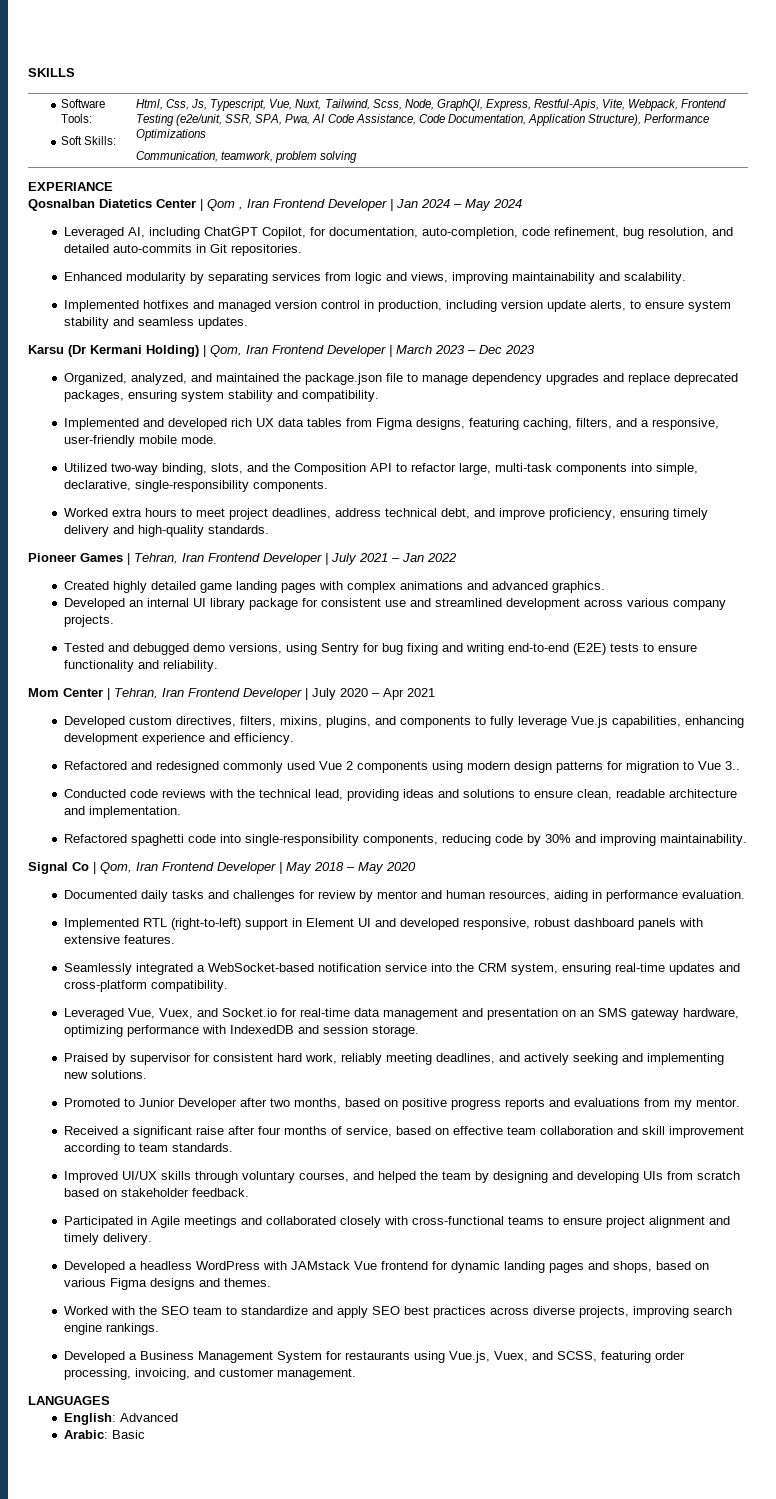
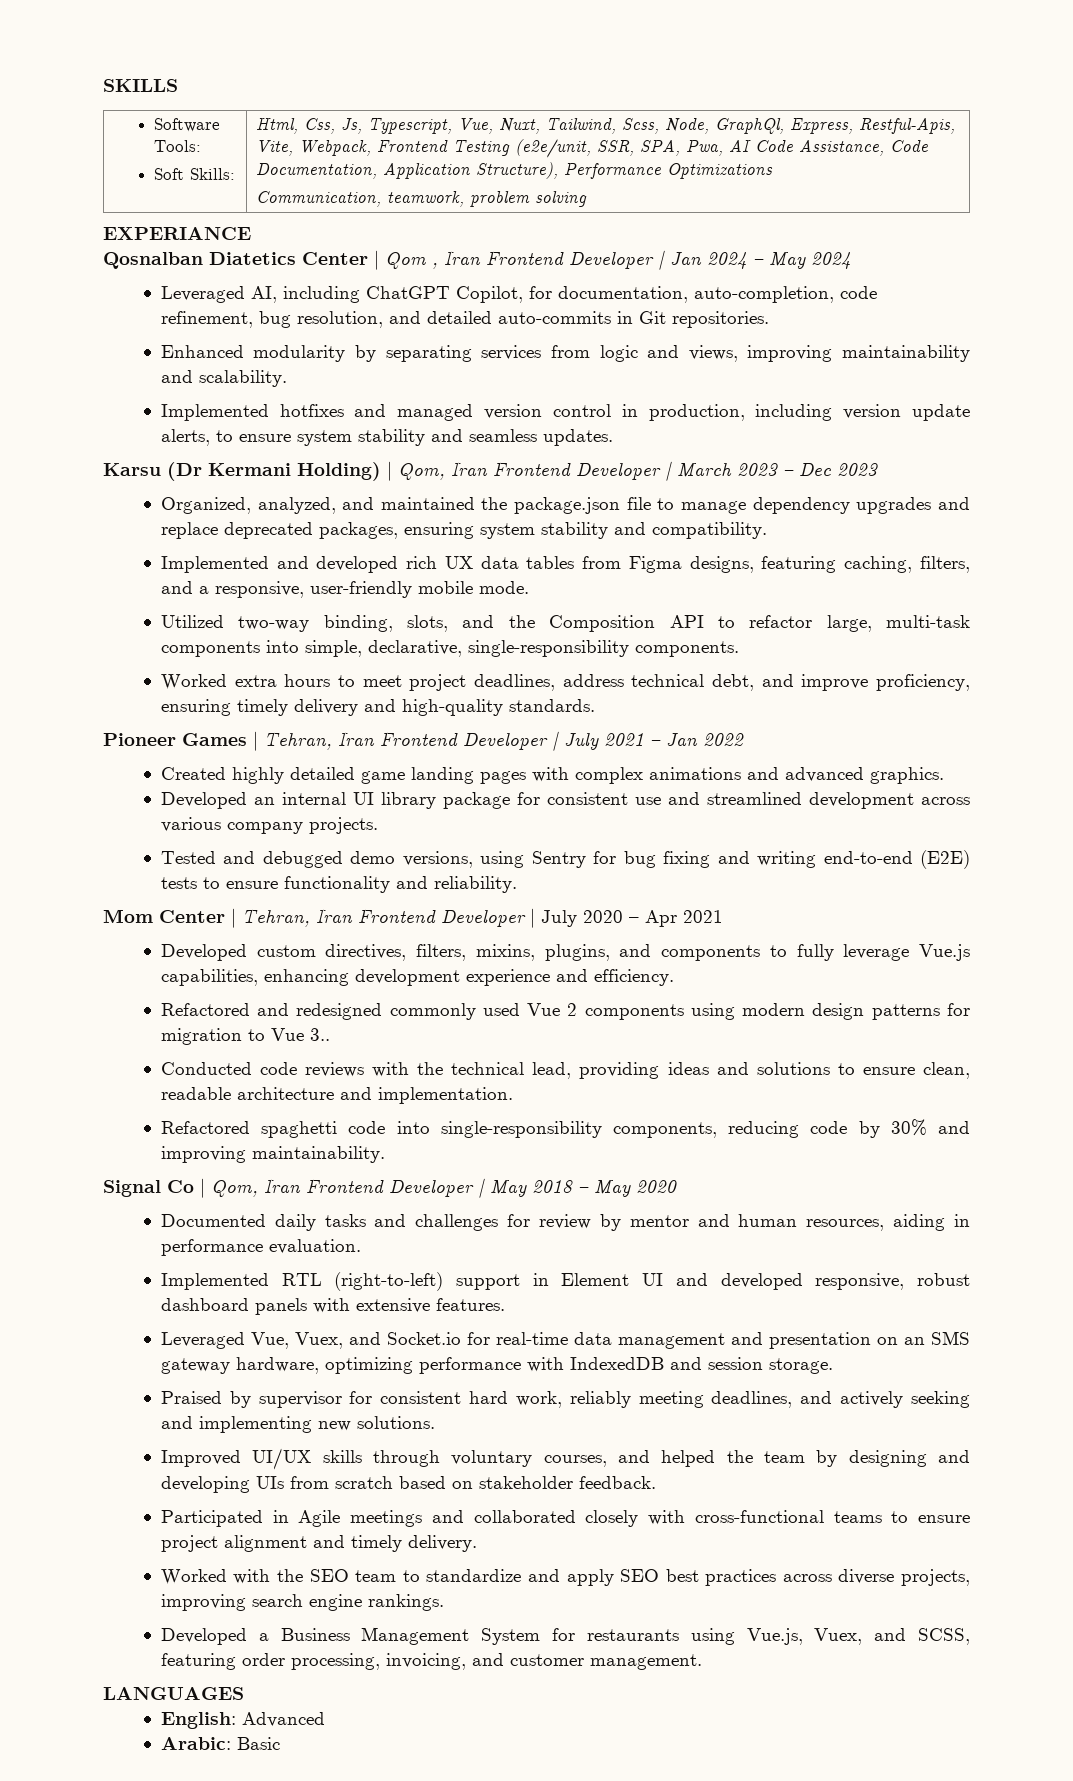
- Seamlessly integrated a WebSocket-based notification service into the CRM system, ensuring real-time updates and cross-platform compatibility.
- Promoted to Junior Developer after two months, based on positive progress reports and evaluations from my mentor.
- Received a significant raise after four months of service, based on effective team collaboration and skill improvement according to team standards.
- Developed a headless WordPress with JAMstack Vue frontend for dynamic landing pages and shops, based on various Figma designs and themes.

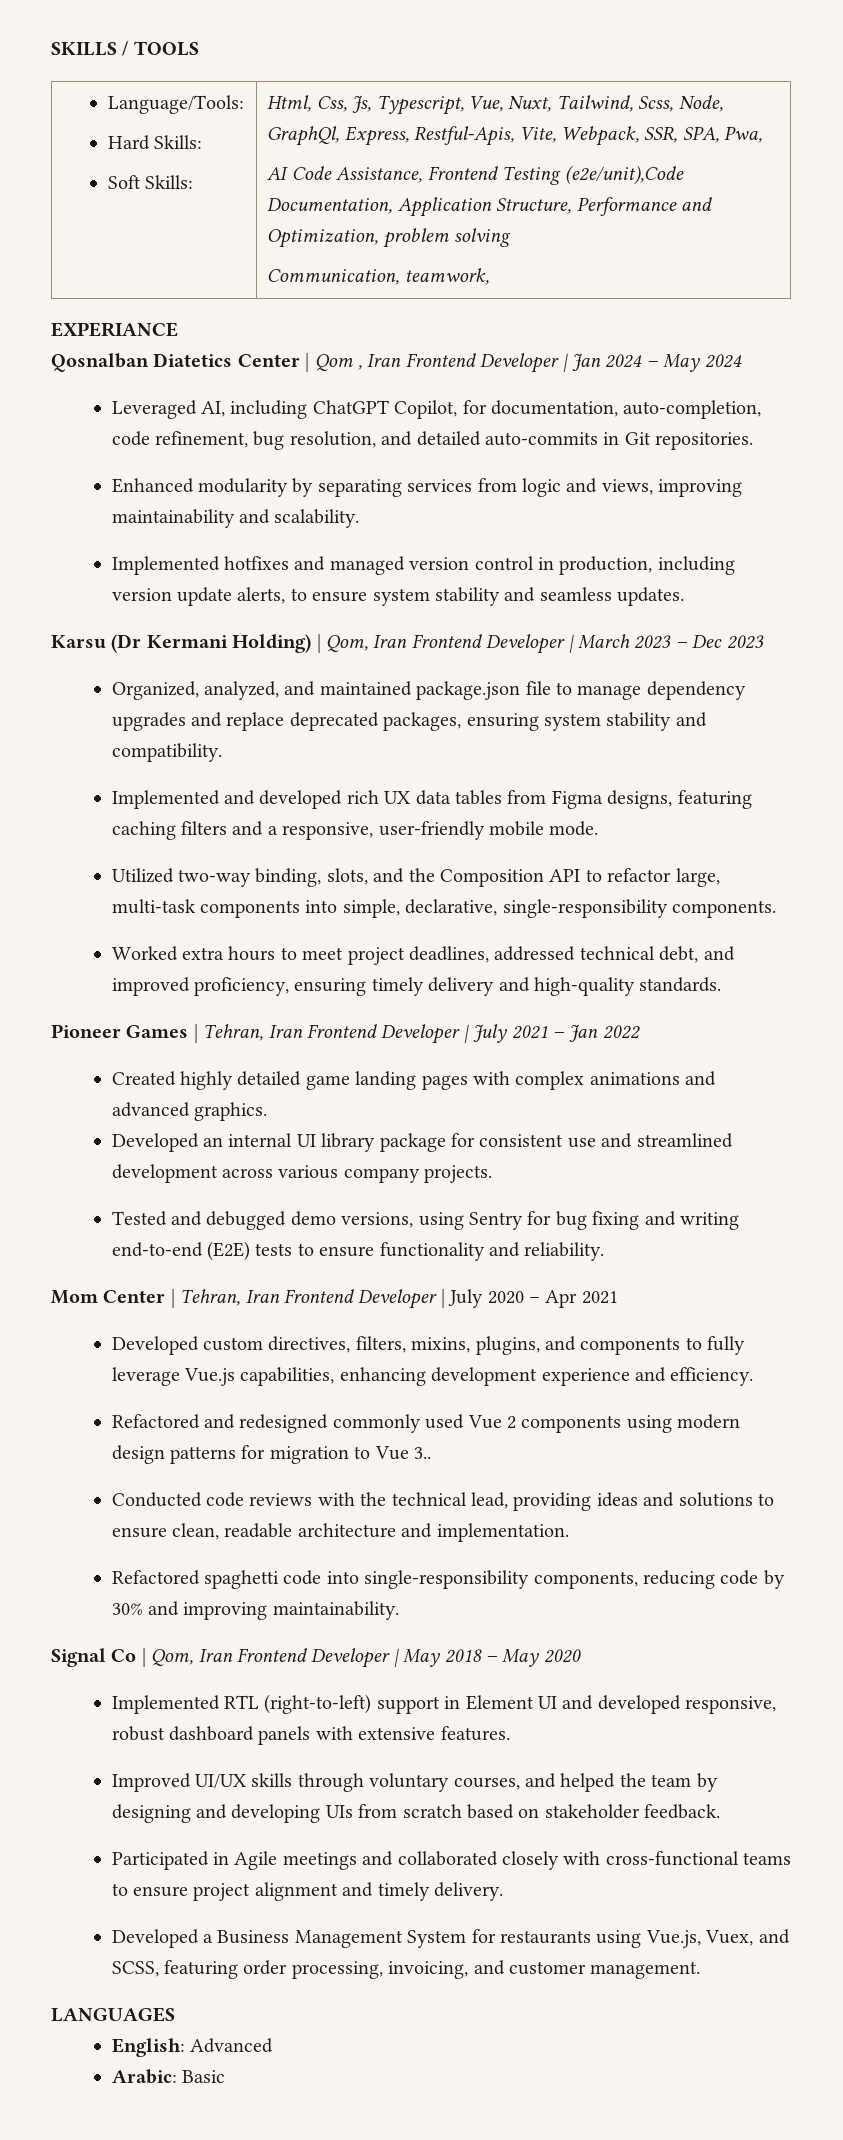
- SKILLS
- Software Tools:
- Soft Skills: | Html, Css, Js, Typescript, Vue, Nuxt, Tailwind, Scss, Node, GraphQl, Express, Restful-Apis, Vite, Webpack, Frontend Testing (e2e/unit, SSR, SPA, Pwa, AI Code Assistance, Code Documentation, Application Structure), Performance Optimizations
- Communication, teamwork, problem solving
+ SKILLS / TOOLS
+ Language/Tools:
+ Hard Skills:
+ Soft Skills: | Html, Css, Js, Typescript, Vue, Nuxt, Tailwind, Scss, Node, GraphQl, Express, Restful-Apis, Vite, Webpack, SSR, SPA, Pwa,
+ AI Code Assistance, Frontend Testing (e2e/unit),Code Documentation, Application Structure, Performance and Optimization, problem solving
+ Communication, teamwork,
- Organized, analyzed, and maintained the package.json file to manage dependency upgrades and replace deprecated packages, ensuring system stability and compatibility.
+ Organized, analyzed, and maintained package.json file to manage dependency upgrades and replace deprecated packages, ensuring system stability and compatibility.
- Implemented and developed rich UX data tables from Figma designs, featuring caching, filters, and a responsive, user-friendly mobile mode.
+ Implemented and developed rich UX data tables from Figma designs, featuring caching filters and a responsive, user-friendly mobile mode.
- Worked extra hours to meet project deadlines, address technical debt, and improve proficiency, ensuring timely delivery and high-quality standards.
+ Worked extra hours to meet project deadlines, addressed technical debt, and improved proficiency, ensuring timely delivery and high-quality standards.
- Documented daily tasks and challenges for review by mentor and human resources, aiding in performance evaluation.
- Leveraged Vue, Vuex, and Socket.io for real-time data management and presentation on an SMS gateway hardware, optimizing performance with IndexedDB and session storage.
- Praised by supervisor for consistent hard work, reliably meeting deadlines, and actively seeking and implementing new solutions.
- Worked with the SEO team to standardize and apply SEO best practices across diverse projects, improving search engine rankings.

